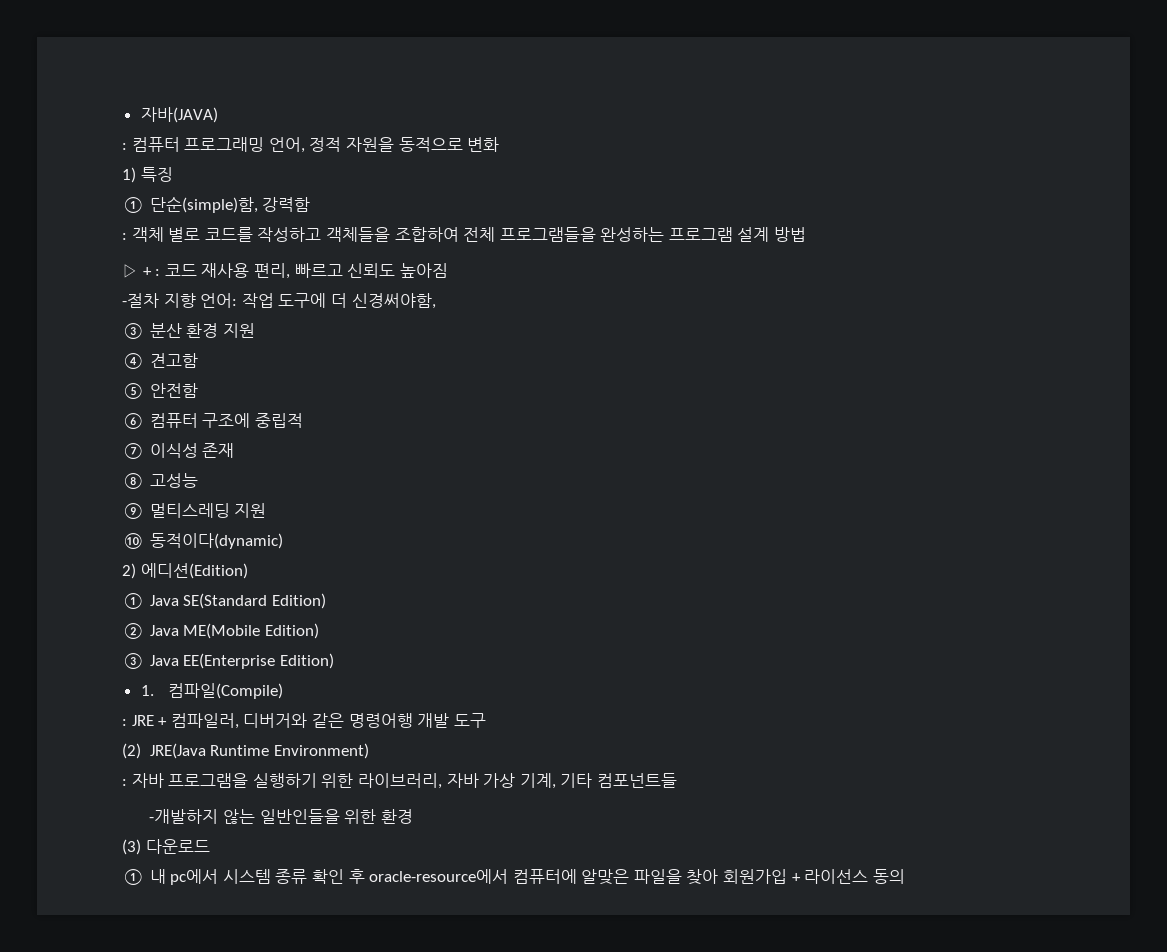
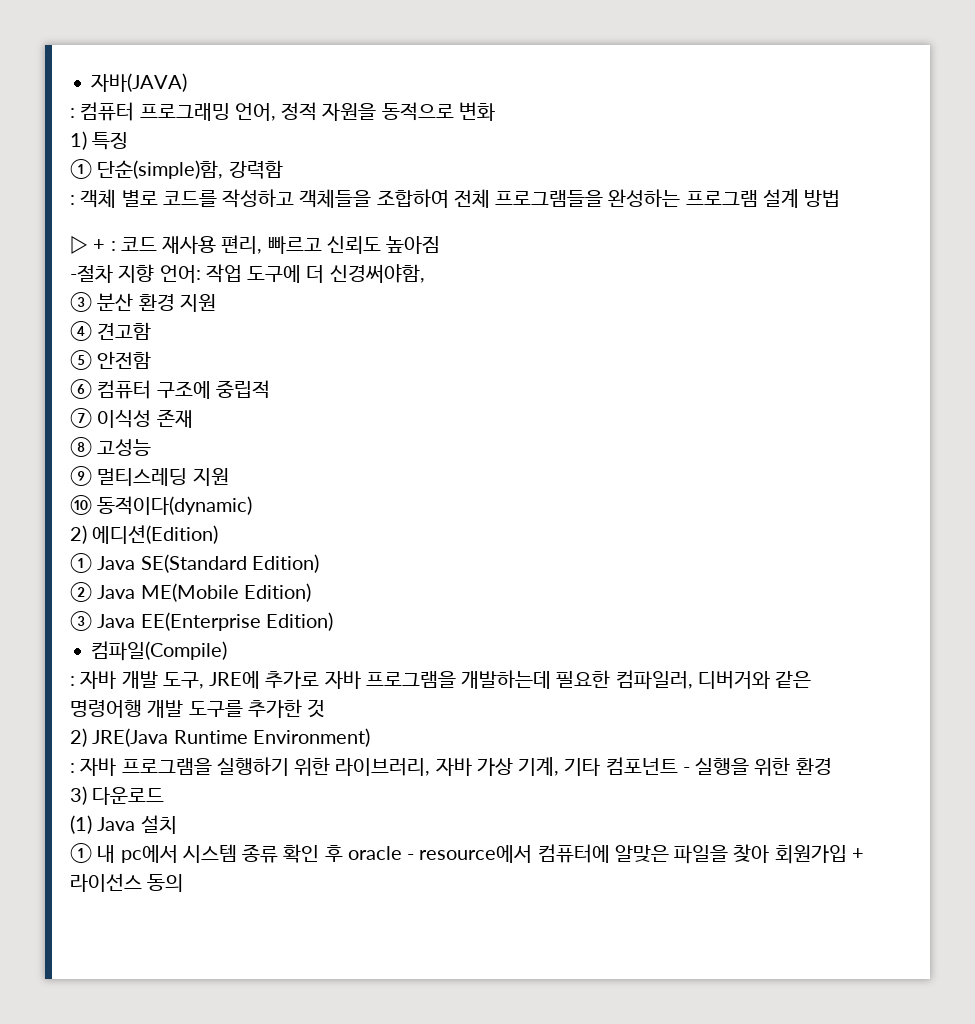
- 1. 컴파일(Compile)
+ 컴파일(Compile)
- : JRE + 컴파일러, 디버거와 같은 명령어행 개발 도구
- (2) JRE(Java Runtime Environment)
+ : 자바 개발 도구, JRE에 추가로 자바 프로그램을 개발하는데 필요한 컴파일러, 디버거와 같은 명령어행 개발 도구를 추가한 것
+ 2) JRE(Java Runtime Environment)
- : 자바 프로그램을 실행하기 위한 라이브러리, 자바 가상 기계, 기타 컴포넌트들
- -개발하지 않는 일반인들을 위한 환경
+ : 자바 프로그램을 실행하기 위한 라이브러리, 자바 가상 기계, 기타 컴포넌트 - 실행을 위한 환경
- (3) 다운로드
+ 3) 다운로드
+ (1) Java 설치
- ① 내 pc에서 시스템 종류 확인 후 oracle-resource에서 컴퓨터에 알맞은 파일을 찾아 회원가입 + 라이선스 동의
+ ① 내 pc에서 시스템 종류 확인 후 oracle - resource에서 컴퓨터에 알맞은 파일을 찾아 회원가입 + 라이선스 동의

